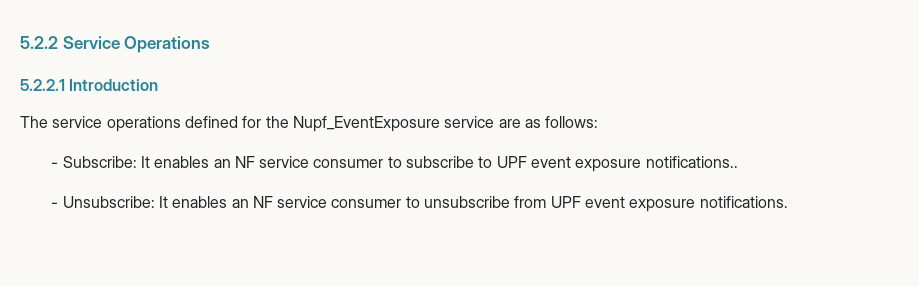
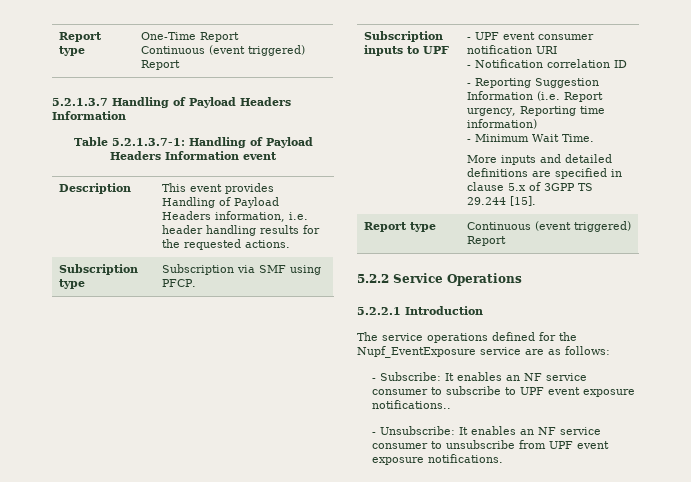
+ Report type | One-Time Report
+ Continuous (event triggered) Report
+ 5.2.1.3.7 Handling of Payload Headers Information
+ Table 5.2.1.3.7-1: Handling of Payload Headers Information event
+ Description | This event provides Handling of Payload Headers information, i.e. header handling results for the requested actions.
+ Subscription type | Subscription via SMF using PFCP.
+ Subscription inputs to UPF | - UPF event consumer notification URI
+ - Notification correlation ID
+ - Reporting Suggestion Information (i.e. Report urgency, Reporting time information)
+ - Minimum Wait Time.
+ More inputs and detailed definitions are specified in clause 5.x of 3GPP TS 29.244 [15].
+ Report type | Continuous (event triggered) Report

